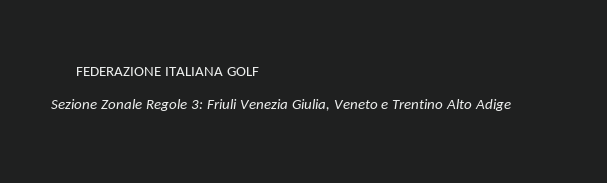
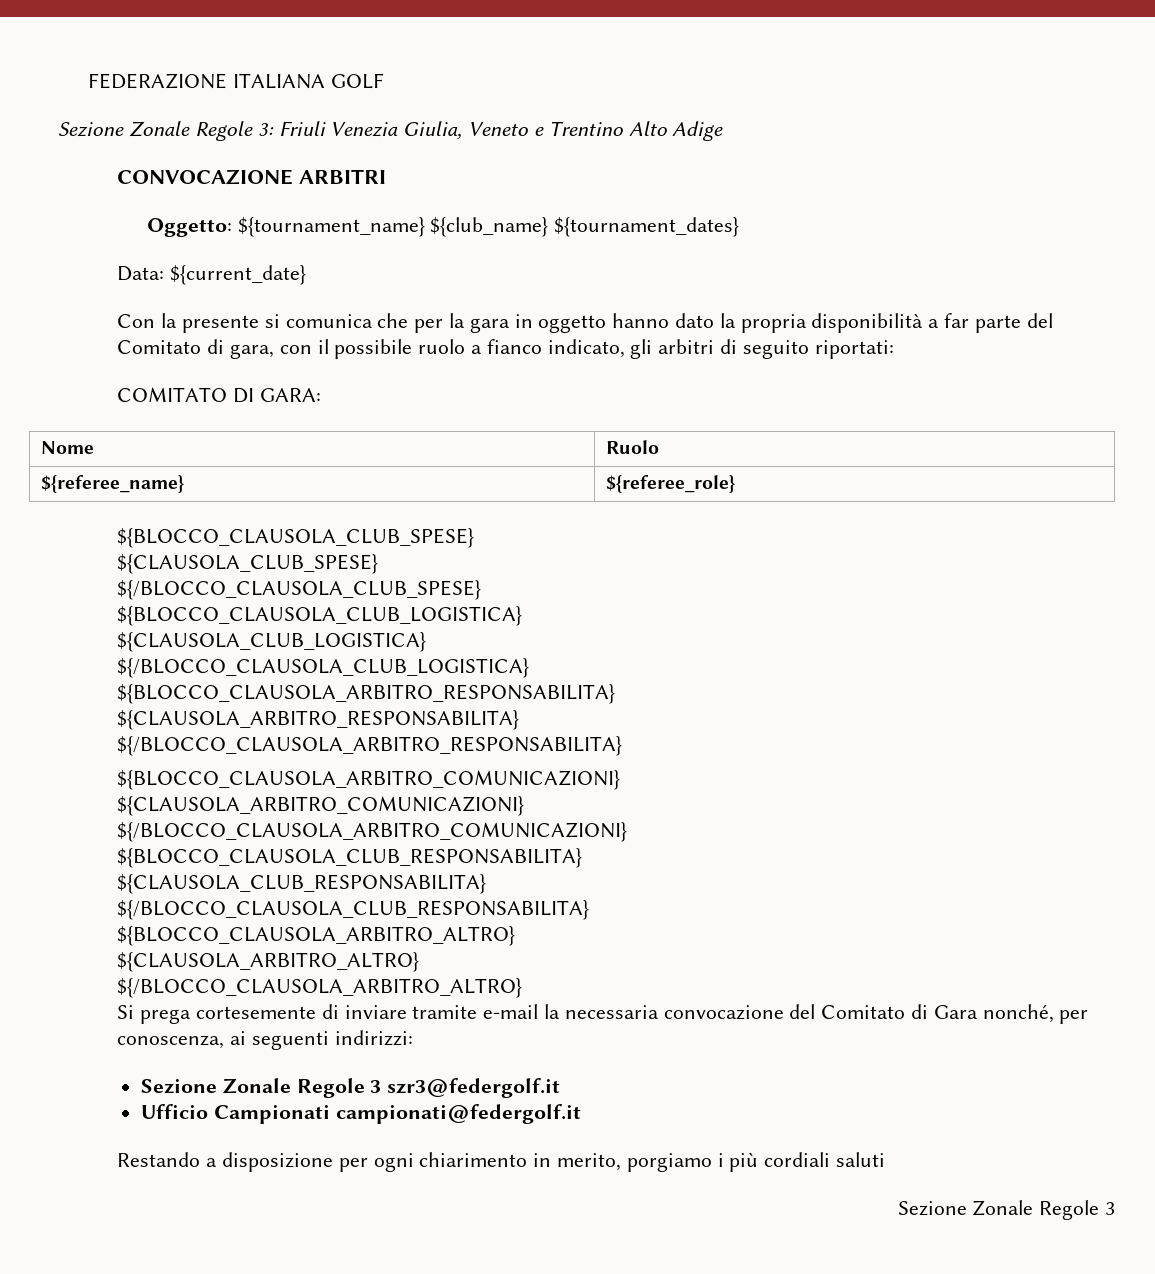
+ CONVOCAZIONE ARBITRI
+ Oggetto: ${tournament_name} ${club_name} ${tournament_dates}
+ Data: ${current_date}
+ Con la presente si comunica che per la gara in oggetto hanno dato la propria disponibilità a far parte del Comitato di gara, con il possibile ruolo a fianco indicato, gli arbitri di seguito riportati:
+ COMITATO DI GARA:
+ Nome | Ruolo
+ ${referee_name} | ${referee_role}
+ ${BLOCCO_CLAUSOLA_CLUB_SPESE}
+ ${CLAUSOLA_CLUB_SPESE}
+ ${/BLOCCO_CLAUSOLA_CLUB_SPESE}
+ ${BLOCCO_CLAUSOLA_CLUB_LOGISTICA}
+ ${CLAUSOLA_CLUB_LOGISTICA}
+ ${/BLOCCO_CLAUSOLA_CLUB_LOGISTICA}
+ ${BLOCCO_CLAUSOLA_ARBITRO_RESPONSABILITA}
+ ${CLAUSOLA_ARBITRO_RESPONSABILITA}
+ ${/BLOCCO_CLAUSOLA_ARBITRO_RESPONSABILITA}
+ ${BLOCCO_CLAUSOLA_ARBITRO_COMUNICAZIONI}
+ ${CLAUSOLA_ARBITRO_COMUNICAZIONI}
+ ${/BLOCCO_CLAUSOLA_ARBITRO_COMUNICAZIONI}
+ ${BLOCCO_CLAUSOLA_CLUB_RESPONSABILITA}
+ ${CLAUSOLA_CLUB_RESPONSABILITA}
+ ${/BLOCCO_CLAUSOLA_CLUB_RESPONSABILITA}
+ ${BLOCCO_CLAUSOLA_ARBITRO_ALTRO}
+ ${CLAUSOLA_ARBITRO_ALTRO}
+ ${/BLOCCO_CLAUSOLA_ARBITRO_ALTRO}
+ Si prega cortesemente di inviare tramite e-mail la necessaria convocazione del Comitato di Gara nonché, per conoscenza, ai seguenti indirizzi:
+ Sezione Zonale Regole 3 szr3@federgolf.it
+ Ufficio Campionati campionati@federgolf.it
+ Restando a disposizione per ogni chiarimento in merito, porgiamo i più cordiali saluti
+ Sezione Zonale Regole 3

